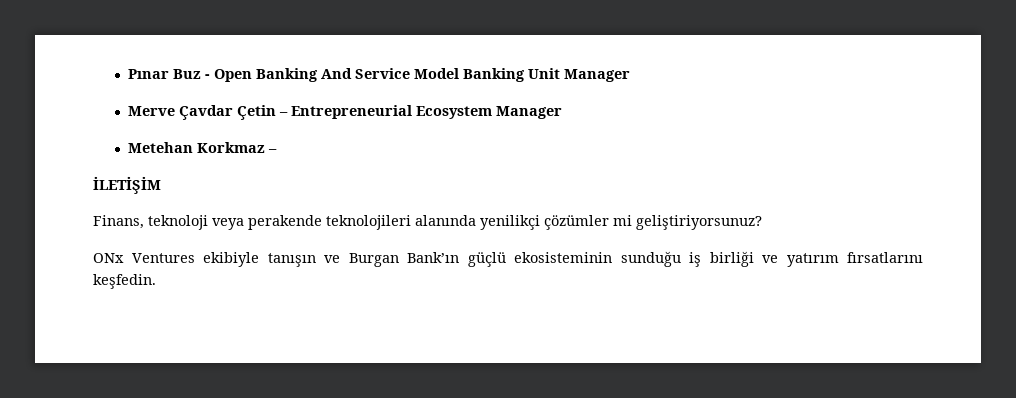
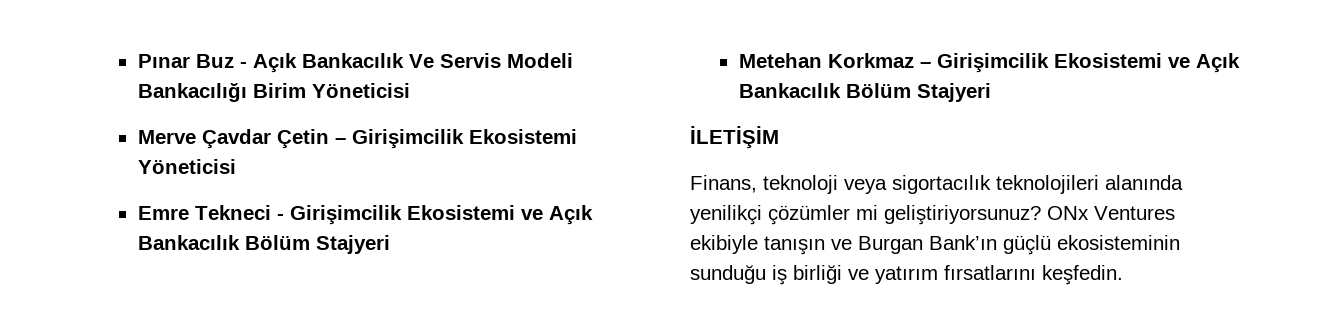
- Pınar Buz - Open Banking And Service Model Banking Unit Manager
- Merve Çavdar Çetin – Entrepreneurial Ecosystem Manager
- Metehan Korkmaz –
+ Pınar Buz - Açık Bankacılık Ve Servis Modeli Bankacılığı Birim Yöneticisi
+ Merve Çavdar Çetin – Girişimcilik Ekosistemi Yöneticisi
+ Emre Tekneci - Girişimcilik Ekosistemi ve Açık Bankacılık Bölüm Stajyeri
+ Metehan Korkmaz – Girişimcilik Ekosistemi ve Açık Bankacılık Bölüm Stajyeri
- Finans, teknoloji veya perakende teknolojileri alanında yenilikçi çözümler mi geliştiriyorsunuz?
- ONx Ventures ekibiyle tanışın ve Burgan Bank’ın güçlü ekosisteminin sunduğu iş birliği ve yatırım fırsatlarını keşfedin.
+ Finans, teknoloji veya sigortacılık teknolojileri alanında yenilikçi çözümler mi geliştiriyorsunuz? ONx Ventures ekibiyle tanışın ve Burgan Bank’ın güçlü ekosisteminin sunduğu iş birliği ve yatırım fırsatlarını keşfedin.

